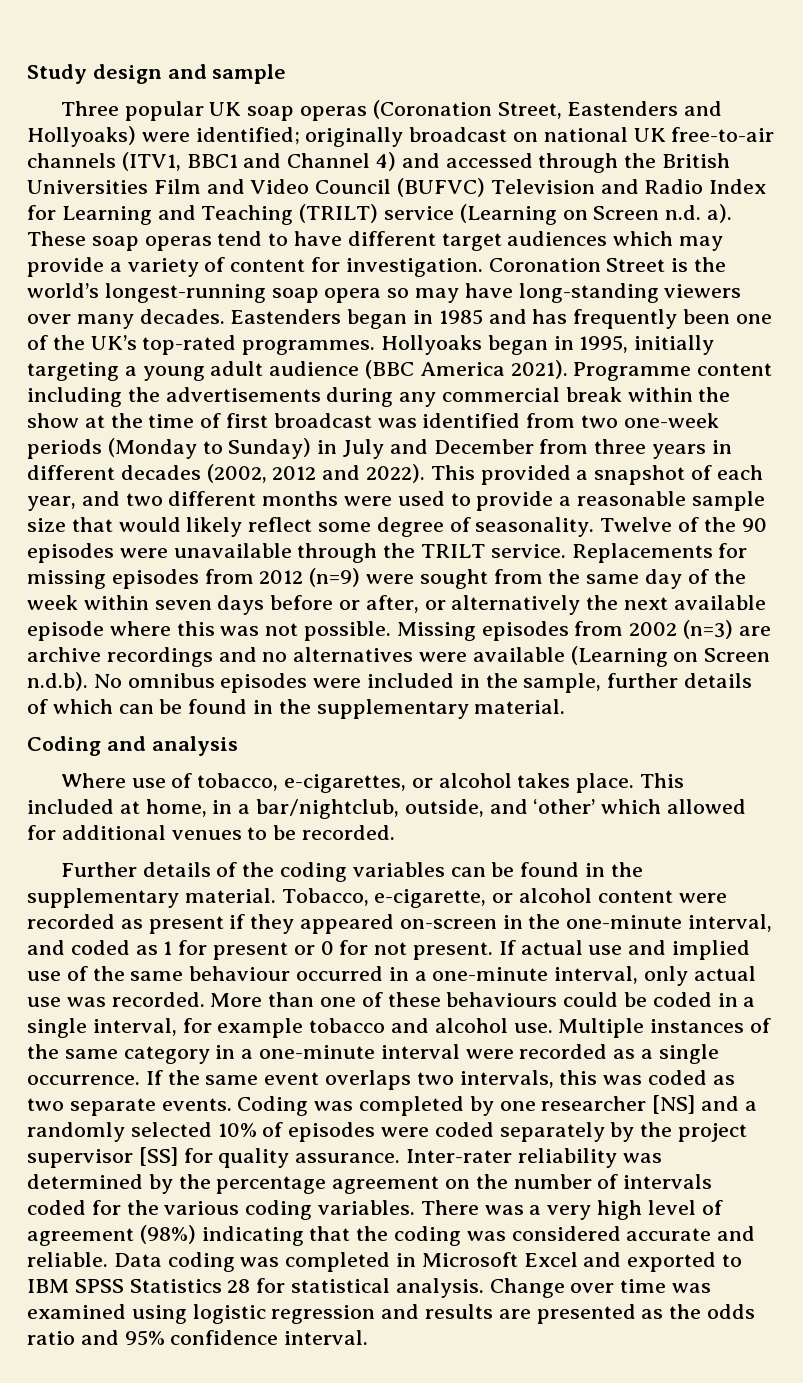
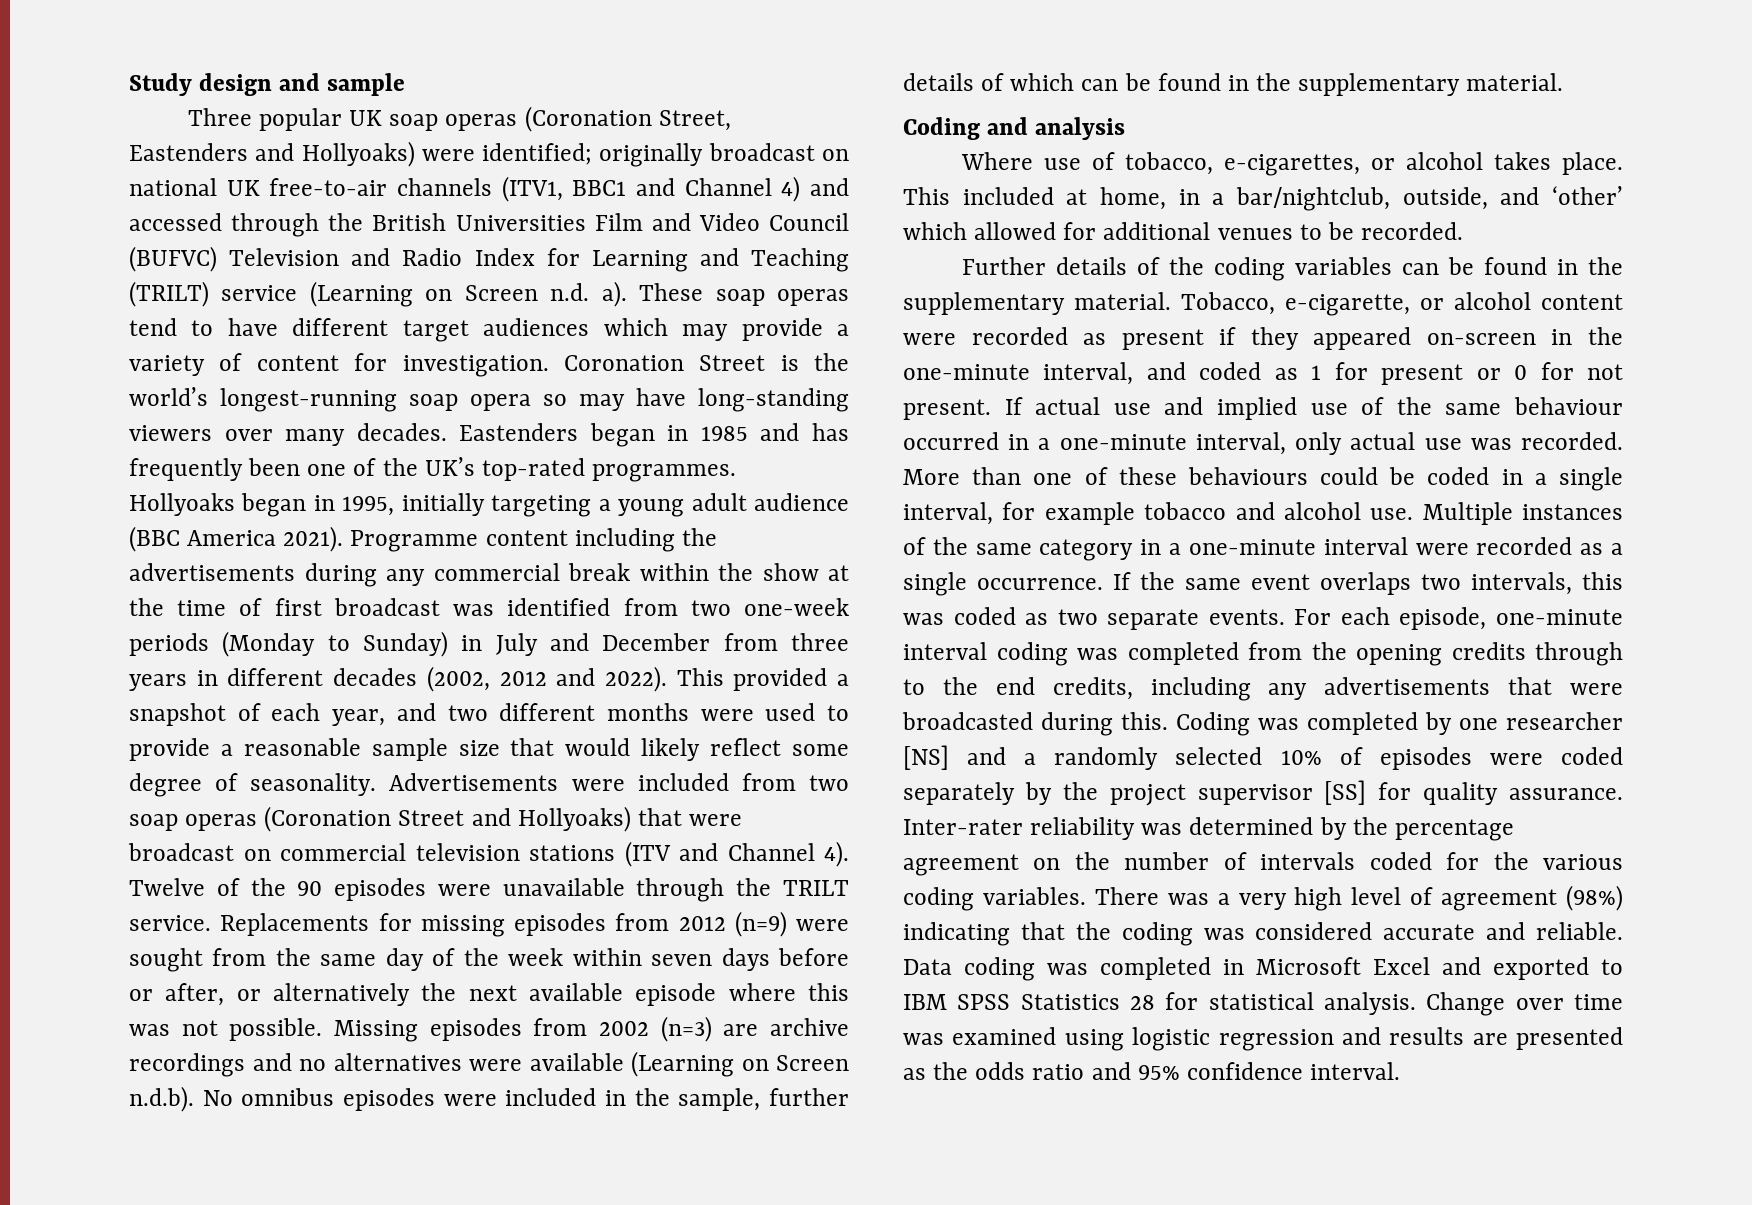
+ Advertisements were included from two soap operas (Coronation Street and Hollyoaks) that were broadcast on commercial television stations (ITV and Channel 4).
+ For each episode, one-minute interval coding was completed from the opening credits through to the end credits, including any advertisements that were broadcasted during this.

